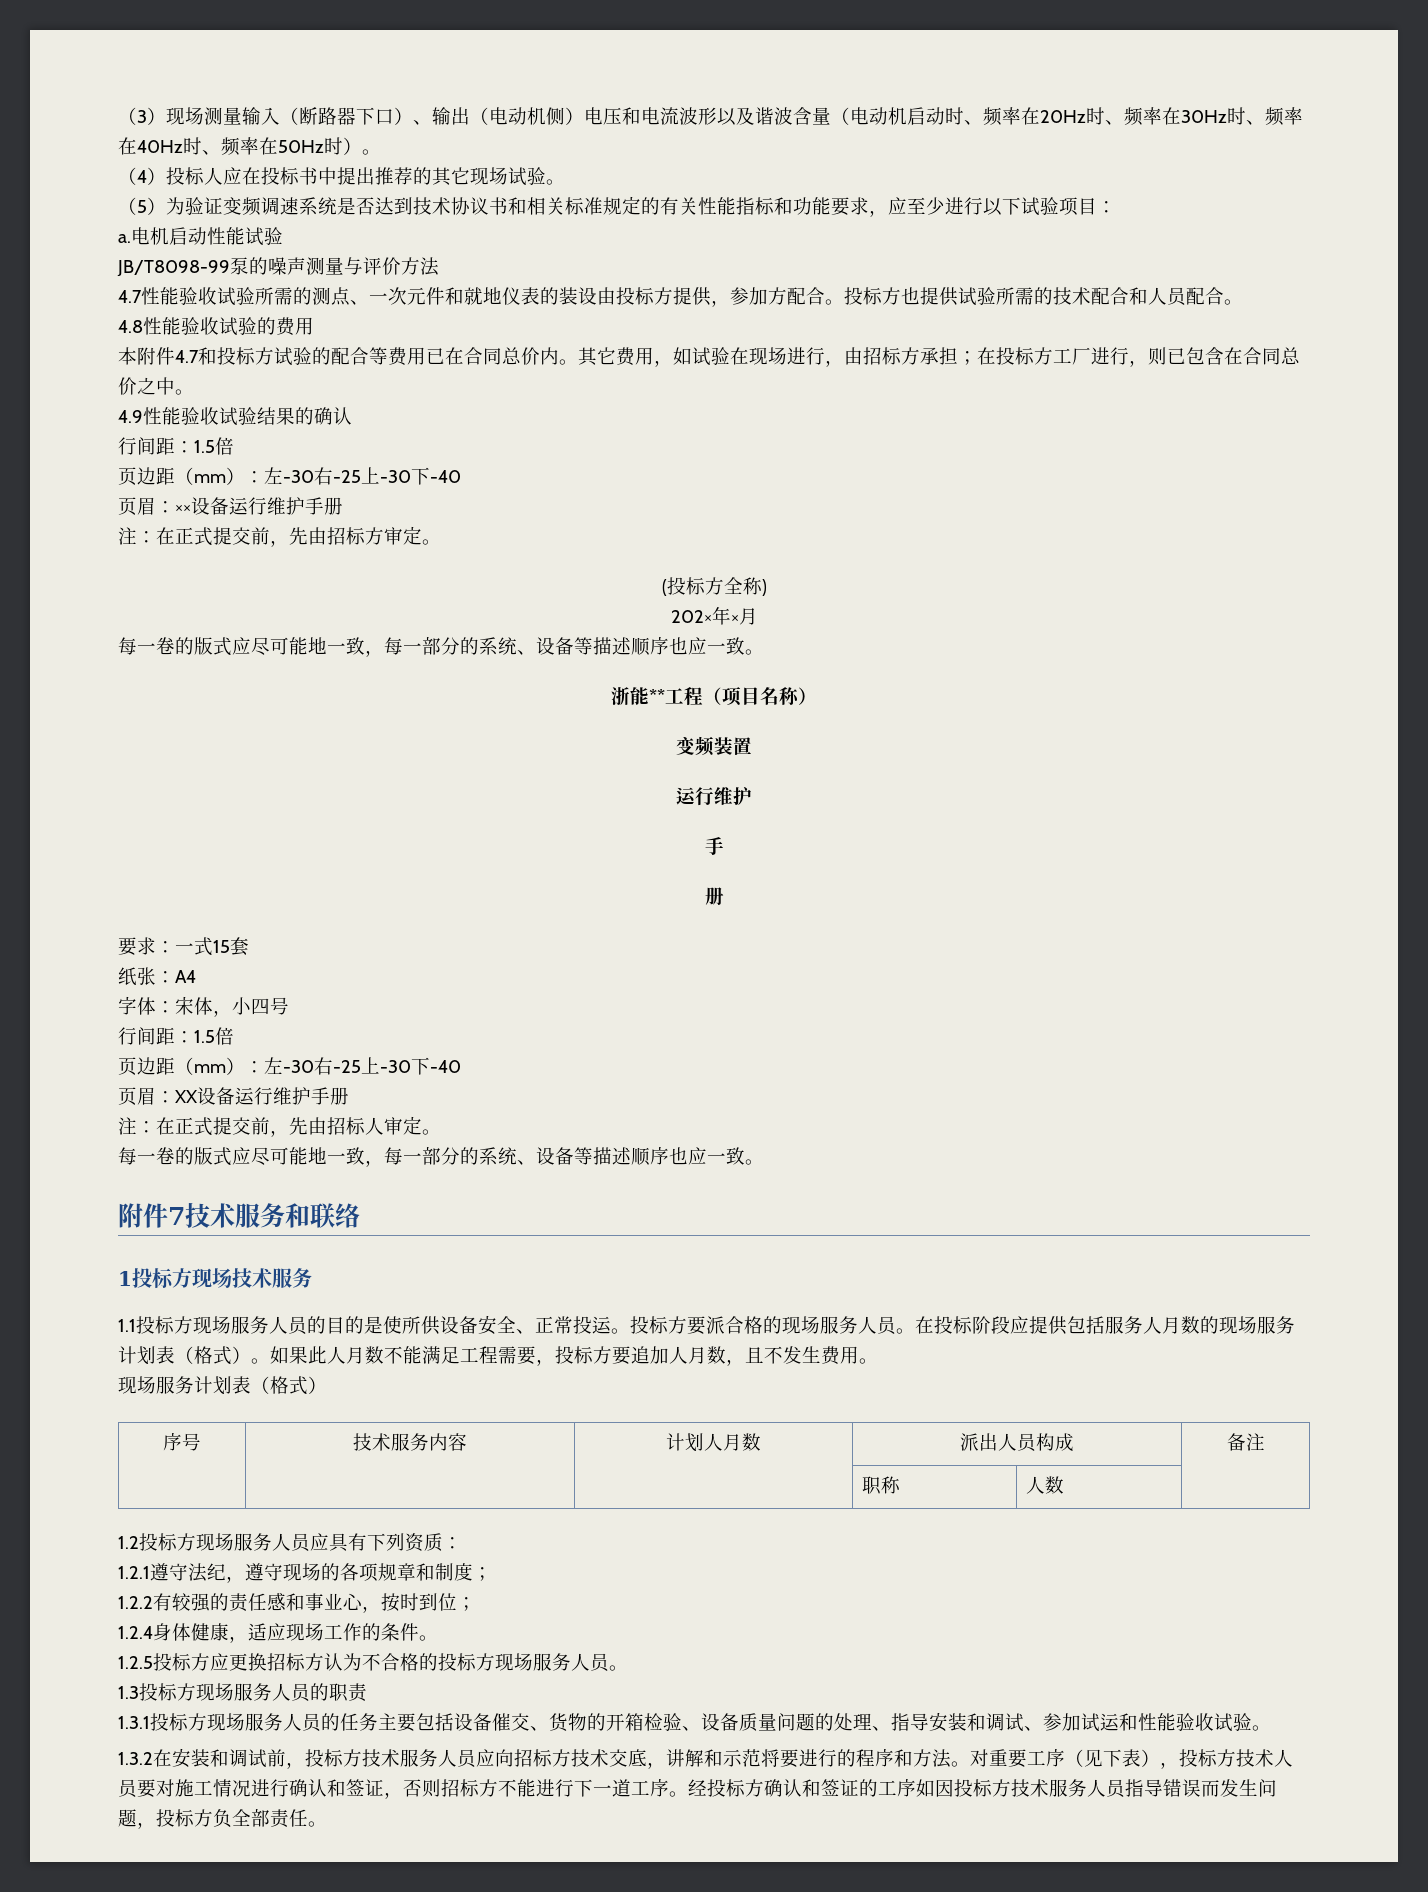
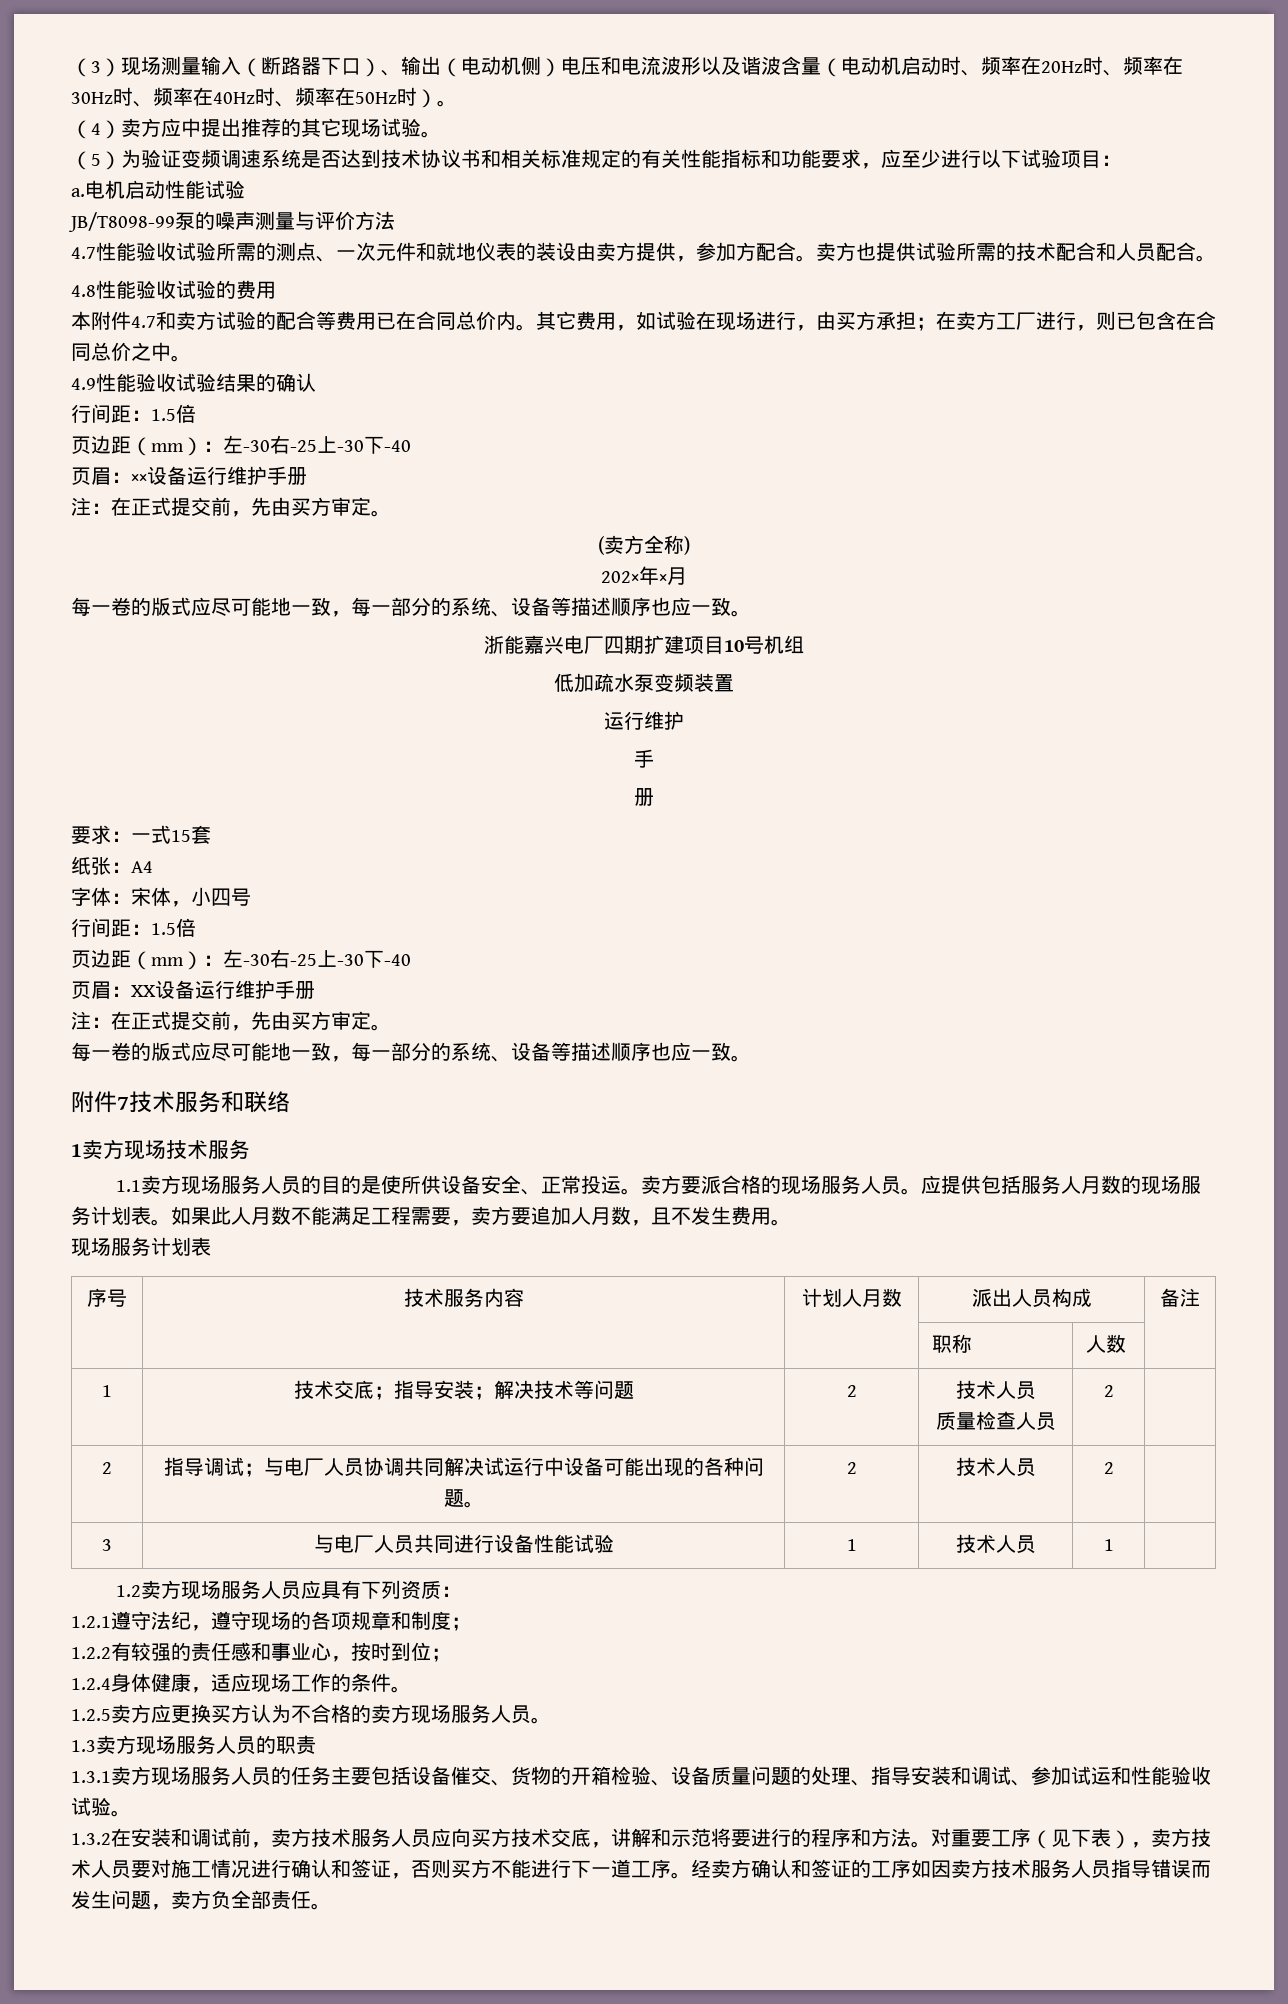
- （4）投标人应在投标书中提出推荐的其它现场试验。
+ （4）卖方应中提出推荐的其它现场试验。
- 4.7性能验收试验所需的测点、一次元件和就地仪表的装设由投标方提供，参加方配合。
+ 4.7性能验收试验所需的测点、一次元件和就地仪表的装设由卖方提供，参加方配合。
- 投标方也提供试验所需的技术配合和人员配合。
+ 卖方也提供试验所需的技术配合和人员配合。
- 本附件4.7和投标方试验的配合等费用已在合同总价内。
+ 本附件4.7和卖方试验的配合等费用已在合同总价内。
- 其它费用，如试验在现场进行，由招标方承担；在投标方工厂进行，则已包含在合同总价之中。
+ 其它费用，如试验在现场进行，由买方承担；在卖方工厂进行，则已包含在合同总价之中。
  页眉：××设备运行维护手册
- 注：在正式提交前，先由招标方审定。
+ 注：在正式提交前，先由买方审定。
- (投标方全称)
+ (卖方全称)
- 浙能**工程（项目名称）
- 变频装置
+ 浙能嘉兴电厂四期扩建项目10号机组
+ 低加疏水泵变频装置
  页眉：XX设备运行维护手册
- 注：在正式提交前，先由招标人审定。
+ 注：在正式提交前，先由买方审定。
- 1投标方现场技术服务
+ 1卖方现场技术服务
- 1.1投标方现场服务人员的目的是使所供设备安全、正常投运。
+ 1.1卖方现场服务人员的目的是使所供设备安全、正常投运。
- 投标方要派合格的现场服务人员。
+ 卖方要派合格的现场服务人员。
- 在投标阶段应提供包括服务人月数的现场服务计划表（格式）。
+ 应提供包括服务人月数的现场服务计划表。
- 如果此人月数不能满足工程需要，投标方要追加人月数，且不发生费用。
- 现场服务计划表（格式）
+ 如果此人月数不能满足工程需要，卖方要追加人月数，且不发生费用。
+ 现场服务计划表
+ 1 | 技术交底；指导安装；解决技术等问题 | 2 | 技术人员
+ 质量检查人员 | 2 |
+ 2 | 指导调试；与电厂人员协调共同解决试运行中设备可能出现的各种问题。 | 2 | 技术人员 | 2 |
+ 3 | 与电厂人员共同进行设备性能试验 | 1 | 技术人员 | 1 |
- 1.2投标方现场服务人员应具有下列资质：
+ 1.2卖方现场服务人员应具有下列资质：
- 1.2.5投标方应更换招标方认为不合格的投标方现场服务人员。
+ 1.2.5卖方应更换买方认为不合格的卖方现场服务人员。
- 1.3投标方现场服务人员的职责
+ 1.3卖方现场服务人员的职责
- 1.3.1投标方现场服务人员的任务主要包括设备催交、货物的开箱检验、设备质量问题的处理、指导安装和调试、参加试运和性能验收试验。
+ 1.3.1卖方现场服务人员的任务主要包括设备催交、货物的开箱检验、设备质量问题的处理、指导安装和调试、参加试运和性能验收试验。
- 1.3.2在安装和调试前，投标方技术服务人员应向招标方技术交底，讲解和示范将要进行的程序和方法。
+ 1.3.2在安装和调试前，卖方技术服务人员应向买方技术交底，讲解和示范将要进行的程序和方法。
- 对重要工序（见下表），投标方技术人员要对施工情况进行确认和签证，否则招标方不能进行下一道工序。
+ 对重要工序（见下表），卖方技术人员要对施工情况进行确认和签证，否则买方不能进行下一道工序。
- 经投标方确认和签证的工序如因投标方技术服务人员指导错误而发生问题，投标方负全部责任。
+ 经卖方确认和签证的工序如因卖方技术服务人员指导错误而发生问题，卖方负全部责任。

